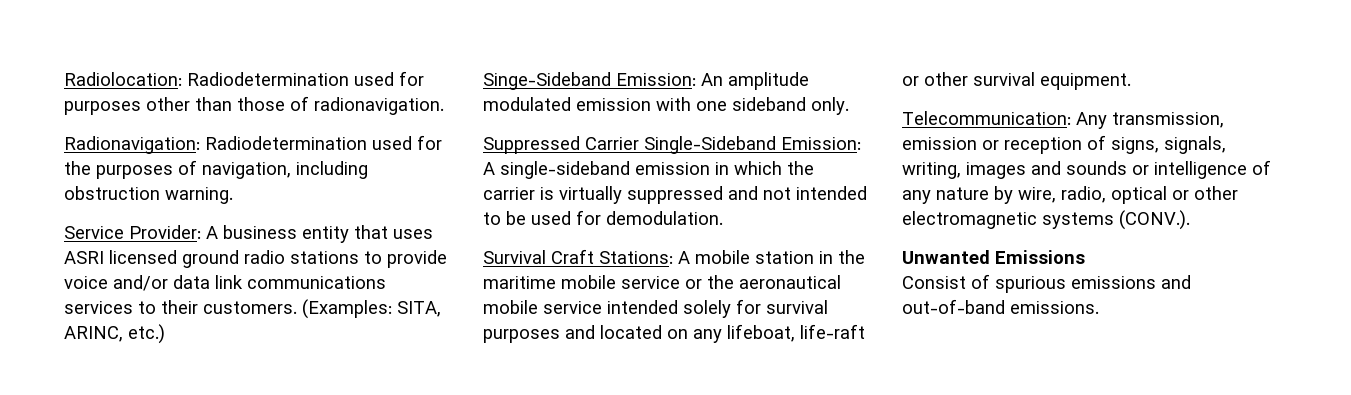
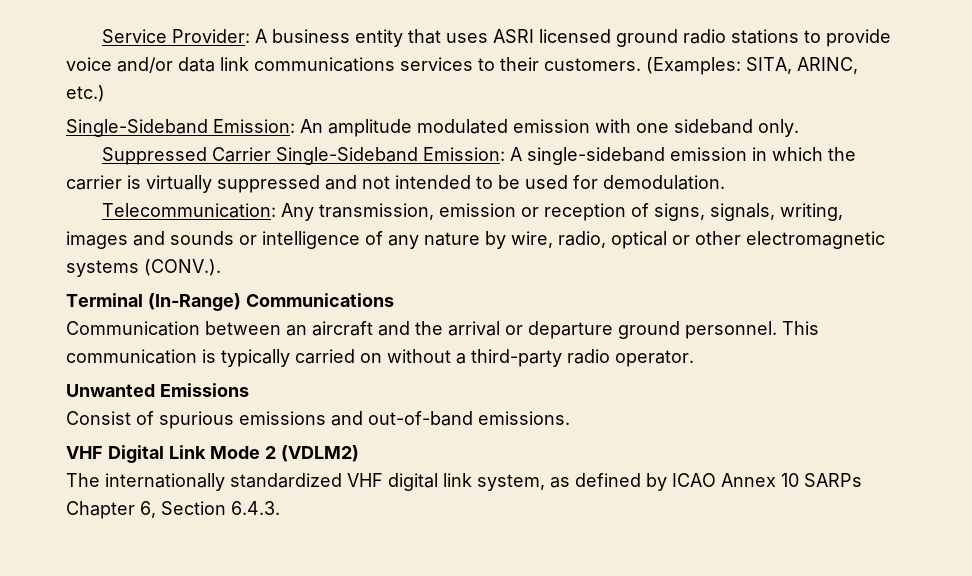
- Radiolocation: Radiodetermination used for purposes other than those of radionavigation.
- Radionavigation: Radiodetermination used for the purposes of navigation, including obstruction warning.
- Singe-Sideband Emission: An amplitude modulated emission with one sideband only.
+ Single-Sideband Emission: An amplitude modulated emission with one sideband only.
- Survival Craft Stations: A mobile station in the maritime mobile service or the aeronautical mobile service intended solely for survival purposes and located on any lifeboat, life-raft or other survival equipment.
+ Terminal (In-Range) Communications
+ Communication between an aircraft and the arrival or departure ground personnel. This communication is typically carried on without a third-party radio operator.
+ VHF Digital Link Mode 2 (VDLM2)
+ The internationally standardized VHF digital link system, as defined by ICAO Annex 10 SARPs Chapter 6, Section 6.4.3.

